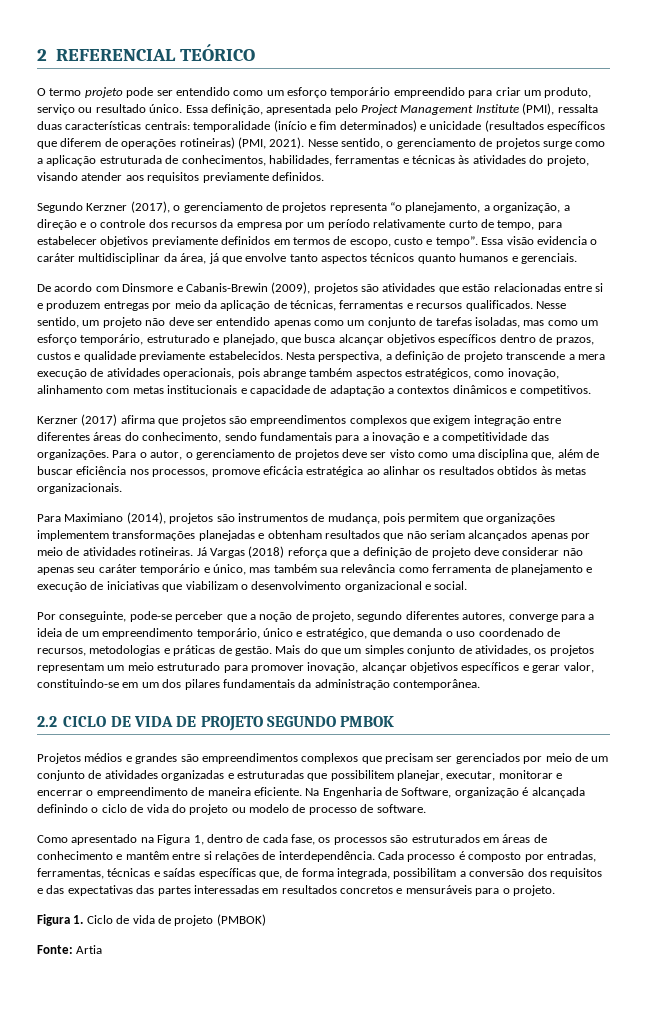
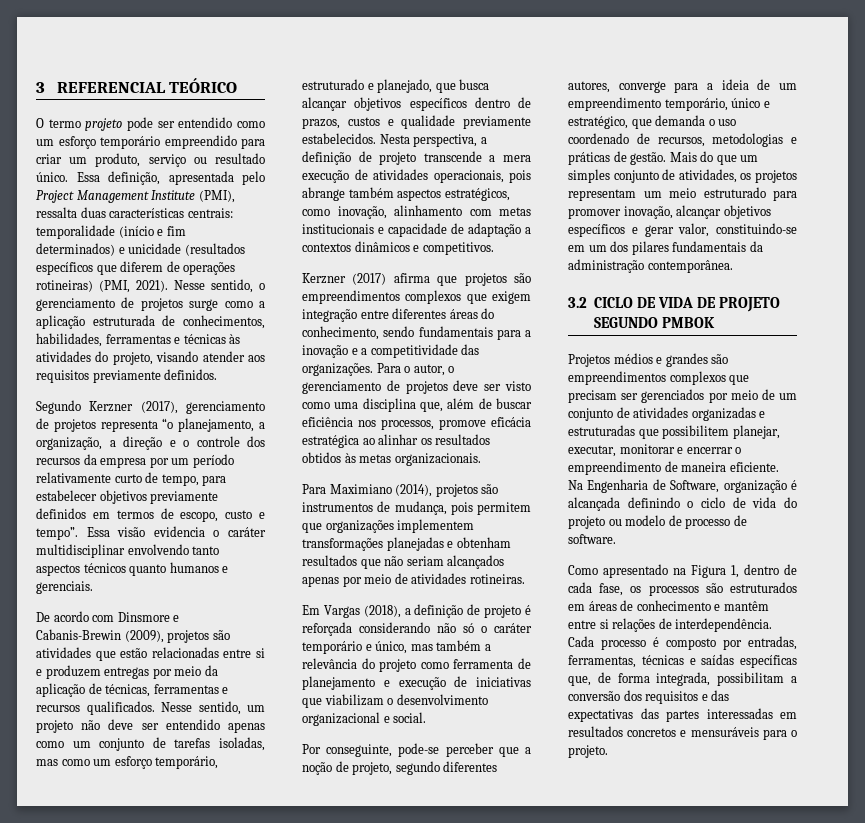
- 2 REFERENCIAL TEÓRICO
+ 3 REFERENCIAL TEÓRICO
- Segundo Kerzner (2017), o gerenciamento de projetos representa “o planejamento, a organização, a direção e o controle dos recursos da empresa por um período relativamente curto de tempo, para estabelecer objetivos previamente definidos em termos de escopo, custo e tempo”.
+ Segundo Kerzner (2017), gerenciamento de projetos representa “o planejamento, a organização, a direção e o controle dos recursos da empresa por um período relativamente curto de tempo, para estabelecer objetivos previamente definidos em termos de escopo, custo e tempo”.
- Essa visão evidencia o caráter multidisciplinar da área, já que envolve tanto aspectos técnicos quanto humanos e gerenciais.
+ Essa visão evidencia o caráter multidisciplinar envolvendo tanto aspectos técnicos quanto humanos e gerenciais.
- Para Maximiano (2014), projetos são instrumentos de mudança, pois permitem que organizações implementem transformações planejadas e obtenham resultados que não seriam alcançados apenas por meio de atividades rotineiras. Já Vargas (2018) reforça que a definição de projeto deve considerar não apenas seu caráter temporário e único, mas também sua relevância como ferramenta de planejamento e execução de iniciativas que viabilizam o desenvolvimento organizacional e social.
+ Para Maximiano (2014), projetos são instrumentos de mudança, pois permitem que organizações implementem transformações planejadas e obtenham resultados que não seriam alcançados apenas por meio de atividades rotineiras.
+ Em Vargas (2018), a definição de projeto é reforçada considerando não só o caráter temporário e único, mas também a relevância do projeto como ferramenta de planejamento e execução de iniciativas que viabilizam o desenvolvimento organizacional e social.
- 2.2 CICLO DE VIDA DE PROJETO SEGUNDO PMBOK
+ 3.2 CICLO DE VIDA DE PROJETO SEGUNDO PMBOK
- Figura 1. Ciclo de vida de projeto (PMBOK)
- Fonte: Artia

